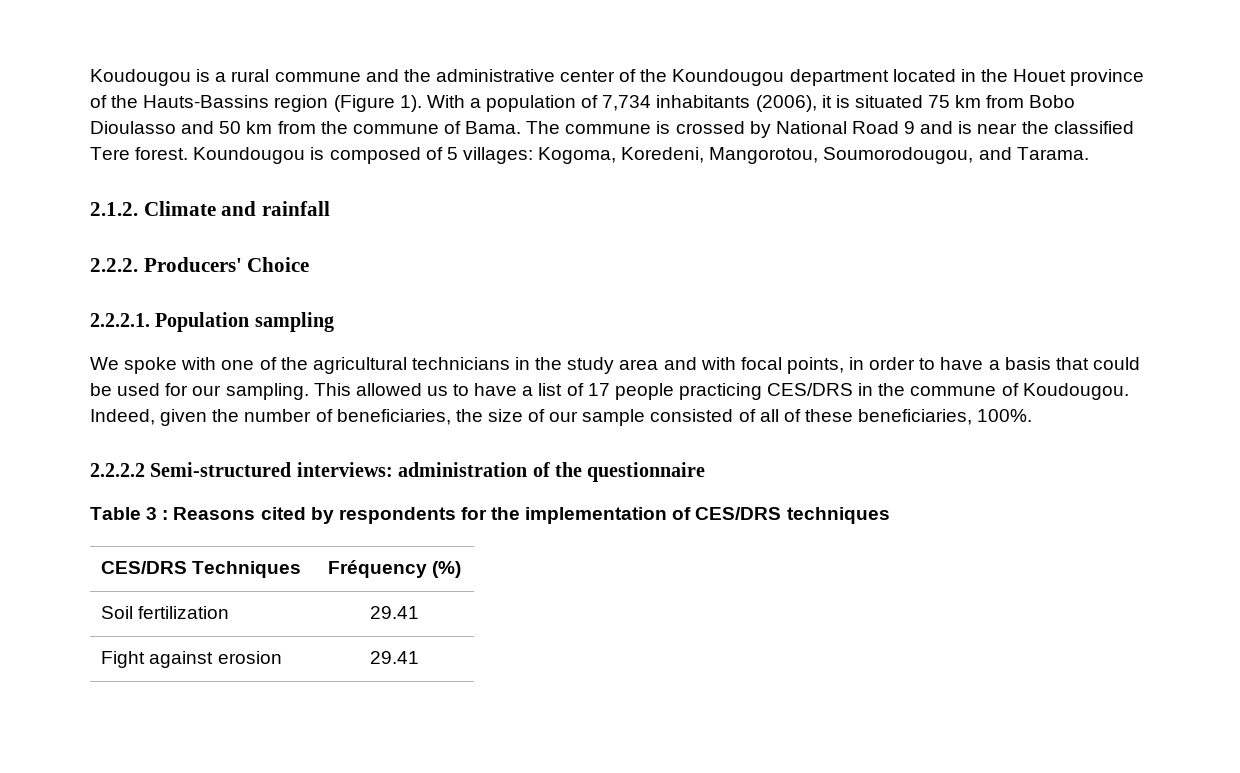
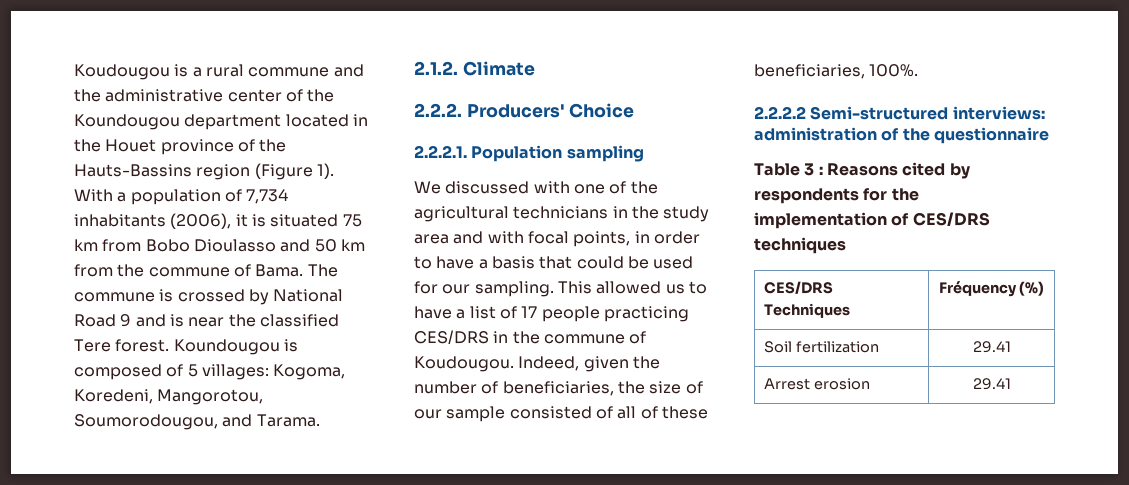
- 2.1.2. Climate and rainfall
+ 2.1.2. Climate
- We spoke with one of the agricultural technicians in the study area and with focal points, in order to have a basis that could be used for our sampling.
+ We discussed with one of the agricultural technicians in the study area and with focal points, in order to have a basis that could be used for our sampling.
- Fight against erosion | 29.41
+ Arrest erosion | 29.41

